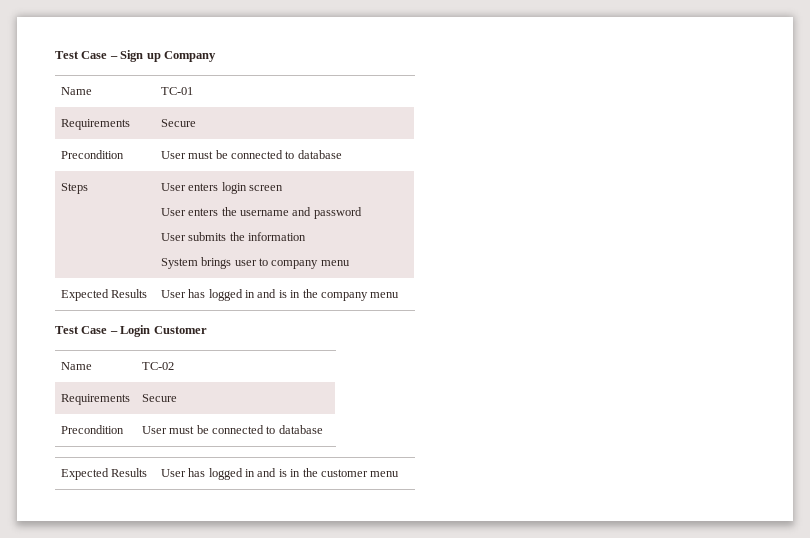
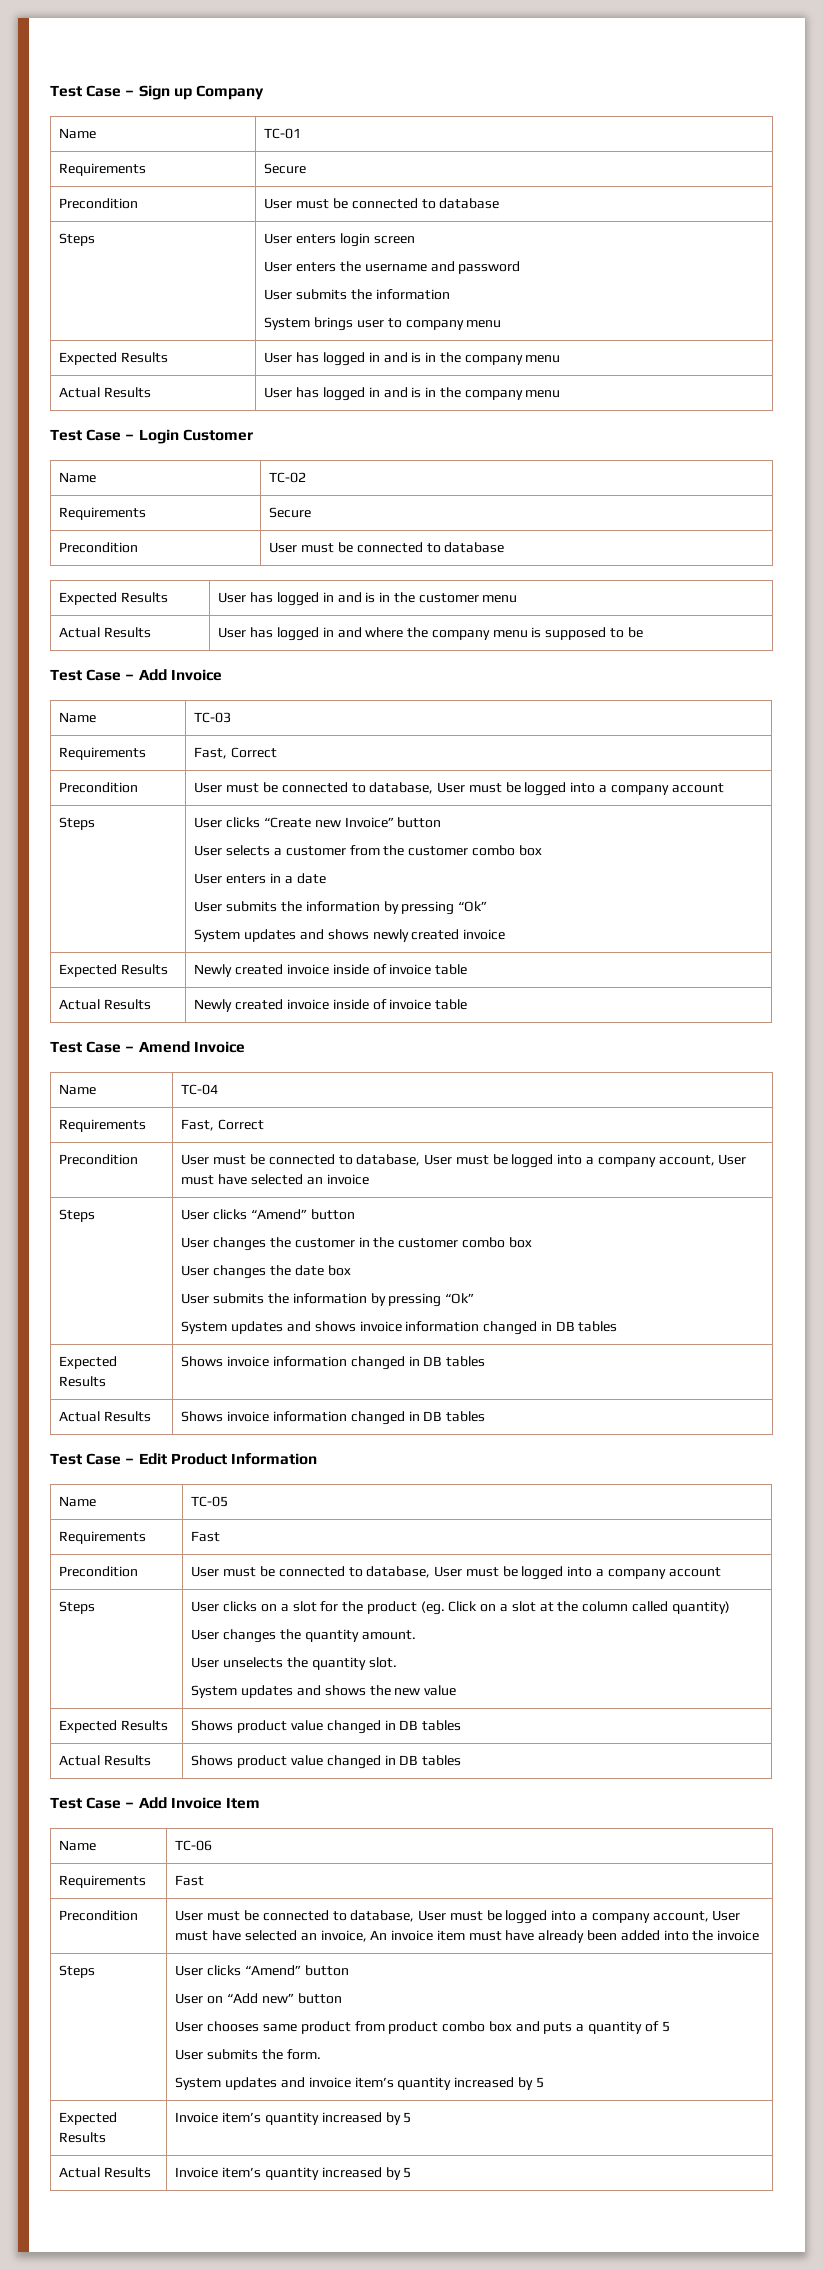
+ Actual Results | User has logged in and is in the company menu
+ Actual Results | User has logged in and where the company menu is supposed to be
+ Test Case – Add Invoice
+ Name | TC-03
+ Requirements | Fast, Correct
+ Precondition | User must be connected to database, User must be logged into a company account
+ Steps | User clicks “Create new Invoice” button
+ User selects a customer from the customer combo box
+ User enters in a date
+ User submits the information by pressing “Ok”
+ System updates and shows newly created invoice
+ Expected Results | Newly created invoice inside of invoice table
+ Actual Results | Newly created invoice inside of invoice table
+ Test Case – Amend Invoice
+ Name | TC-04
+ Requirements | Fast, Correct
+ Precondition | User must be connected to database, User must be logged into a company account, User must have selected an invoice
+ Steps | User clicks “Amend” button
+ User changes the customer in the customer combo box
+ User changes the date box
+ User submits the information by pressing “Ok”
+ System updates and shows invoice information changed in DB tables
+ Expected Results | Shows invoice information changed in DB tables
+ Actual Results | Shows invoice information changed in DB tables
+ Test Case – Edit Product Information
+ Name | TC-05
+ Requirements | Fast
+ Precondition | User must be connected to database, User must be logged into a company account
+ Steps | User clicks on a slot for the product (eg. Click on a slot at the column called quantity)
+ User changes the quantity amount.
+ User unselects the quantity slot.
+ System updates and shows the new value
+ Expected Results | Shows product value changed in DB tables
+ Actual Results | Shows product value changed in DB tables
+ Test Case – Add Invoice Item
+ Name | TC-06
+ Requirements | Fast
+ Precondition | User must be connected to database, User must be logged into a company account, User must have selected an invoice, An invoice item must have already been added into the invoice
+ Steps | User clicks “Amend” button
+ User on “Add new” button
+ User chooses same product from product combo box and puts a quantity of 5
+ User submits the form.
+ System updates and invoice item’s quantity increased by 5
+ Expected Results | Invoice item’s quantity increased by 5
+ Actual Results | Invoice item’s quantity increased by 5

